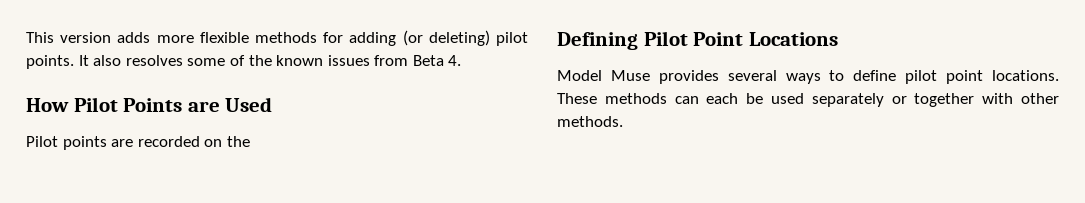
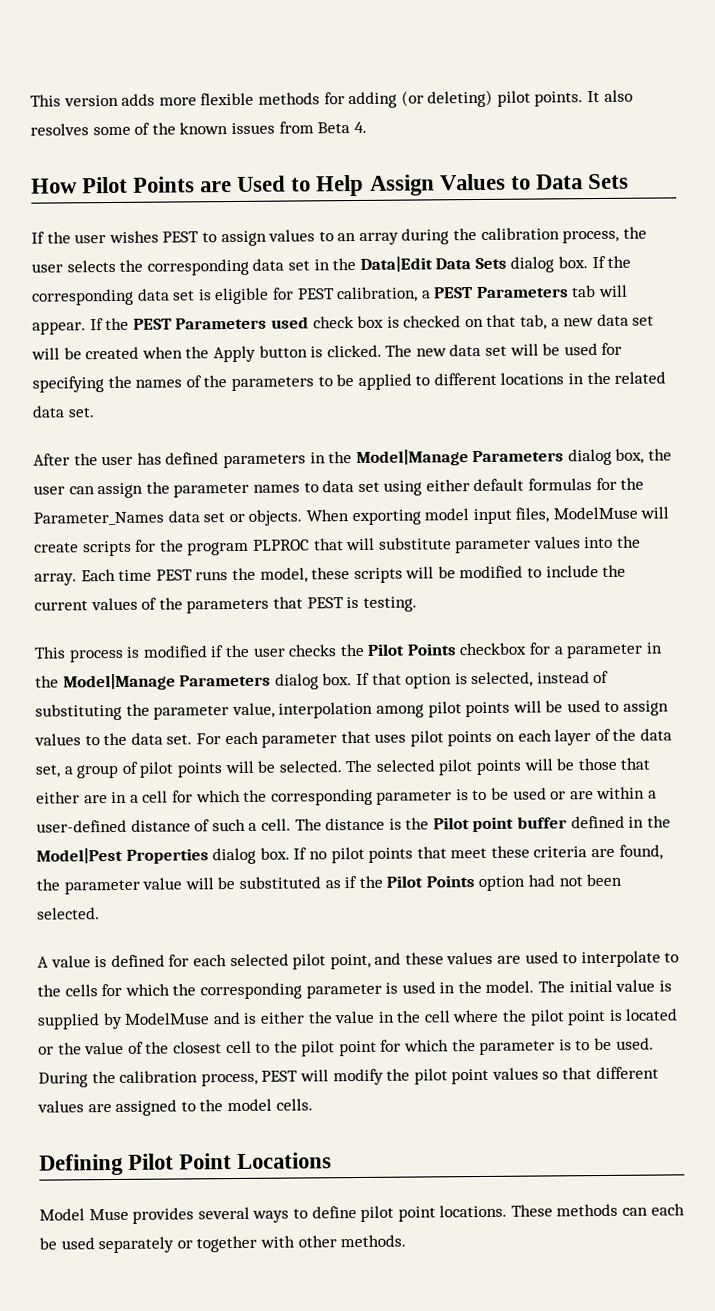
- How Pilot Points are Used
- Pilot points are recorded on the
+ How Pilot Points are Used to Help Assign Values to Data Sets
+ If the user wishes PEST to assign values to an array during the calibration process, the user selects the corresponding data set in the Data|Edit Data Sets dialog box. If the corresponding data set is eligible for PEST calibration, a PEST Parameters tab will appear. If the PEST Parameters used check box is checked on that tab, a new data set will be created when the Apply button is clicked. The new data set will be used for specifying the names of the parameters to be applied to different locations in the related data set.
+ After the user has defined parameters in the Model|Manage Parameters dialog box, the user can assign the parameter names to data set using either default formulas for the Parameter_Names data set or objects. When exporting model input files, ModelMuse will create scripts for the program PLPROC that will substitute parameter values into the array. Each time PEST runs the model, these scripts will be modified to include the current values of the parameters that PEST is testing.
+ This process is modified if the user checks the Pilot Points checkbox for a parameter in the Model|Manage Parameters dialog box. If that option is selected, instead of substituting the parameter value, interpolation among pilot points will be used to assign values to the data set. For each parameter that uses pilot points on each layer of the data set, a group of pilot points will be selected. The selected pilot points will be those that either are in a cell for which the corresponding parameter is to be used or are within a user-defined distance of such a cell. The distance is the Pilot point buffer defined in the Model|Pest Properties dialog box. If no pilot points that meet these criteria are found, the parameter value will be substituted as if the Pilot Points option had not been selected.
+ A value is defined for each selected pilot point, and these values are used to interpolate to the cells for which the corresponding parameter is used in the model. The initial value is supplied by ModelMuse and is either the value in the cell where the pilot point is located or the value of the closest cell to the pilot point for which the parameter is to be used. During the calibration process, PEST will modify the pilot point values so that different values are assigned to the model cells.

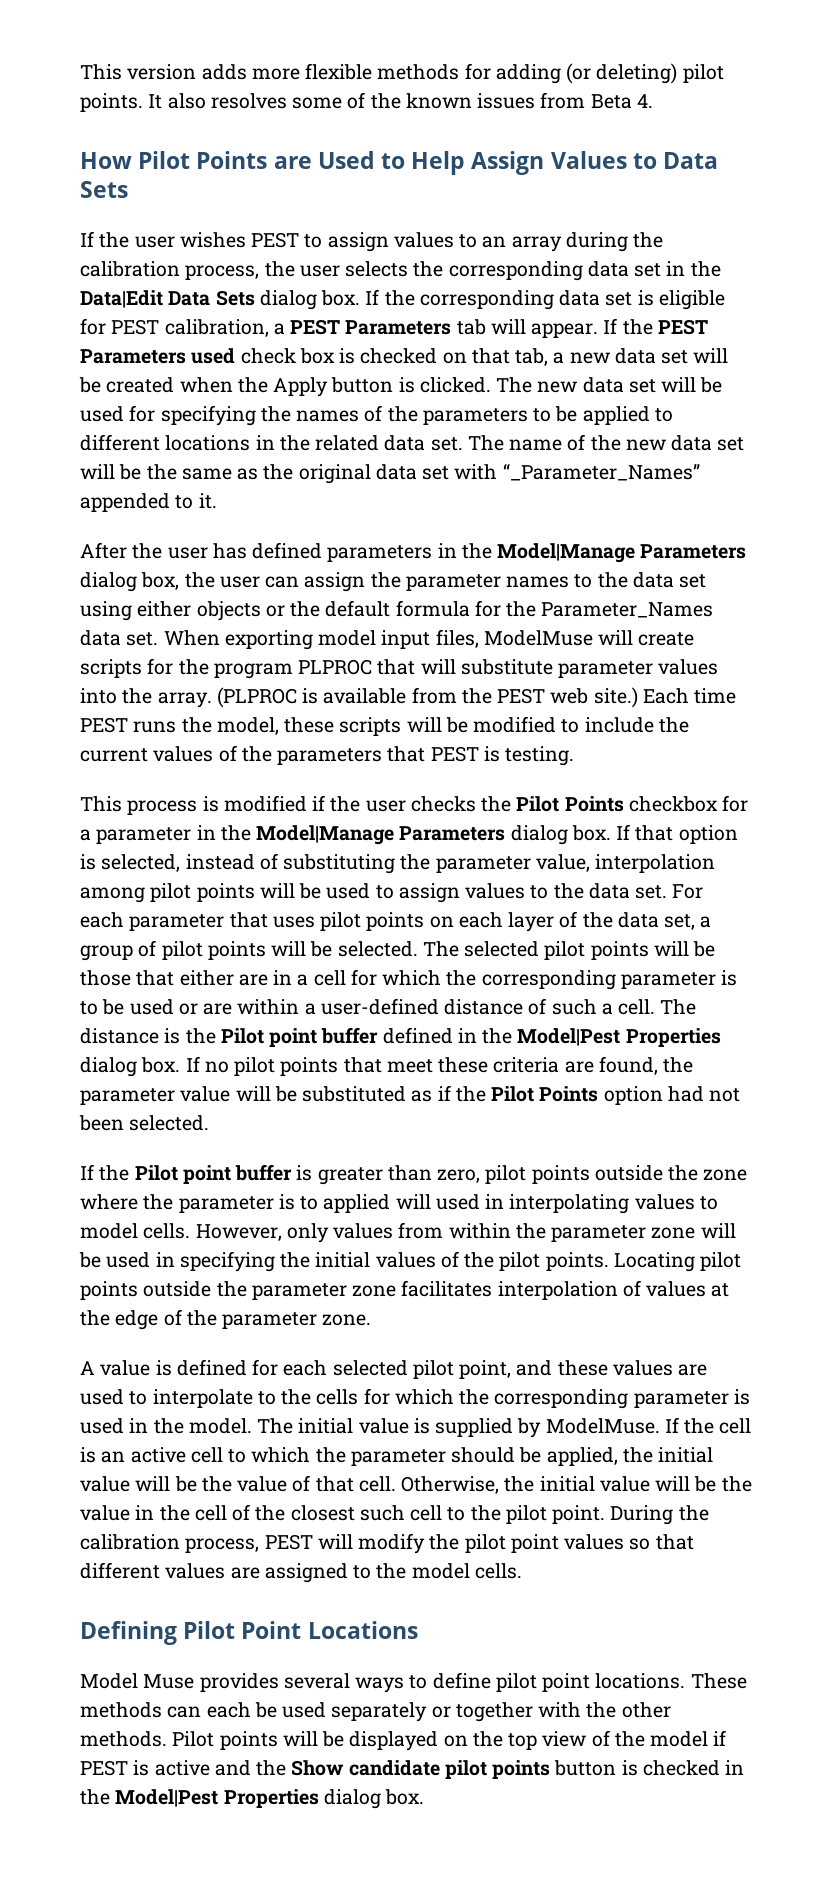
+ The name of the new data set will be the same as the original data set with “_Parameter_Names” appended to it.
- After the user has defined parameters in the Model|Manage Parameters dialog box, the user can assign the parameter names to data set using either default formulas for the Parameter_Names data set or objects.
+ After the user has defined parameters in the Model|Manage Parameters dialog box, the user can assign the parameter names to the data set using either objects or the default formula for the Parameter_Names data set.
+ (PLPROC is available from the PEST web site.)
+ If the Pilot point buffer is greater than zero, pilot points outside the zone where the parameter is to applied will used in interpolating values to model cells. However, only values from within the parameter zone will be used in specifying the initial values of the pilot points. Locating pilot points outside the parameter zone facilitates interpolation of values at the edge of the parameter zone.
- The initial value is supplied by ModelMuse and is either the value in the cell where the pilot point is located or the value of the closest cell to the pilot point for which the parameter is to be used.
+ The initial value is supplied by ModelMuse. If the cell is an active cell to which the parameter should be applied, the initial value will be the value of that cell. Otherwise, the initial value will be the value in the cell of the closest such cell to the pilot point.
- These methods can each be used separately or together with other methods.
+ These methods can each be used separately or together with the other methods.
+ Pilot points will be displayed on the top view of the model if PEST is active and the Show candidate pilot points button is checked in the Model|Pest Properties dialog box.

